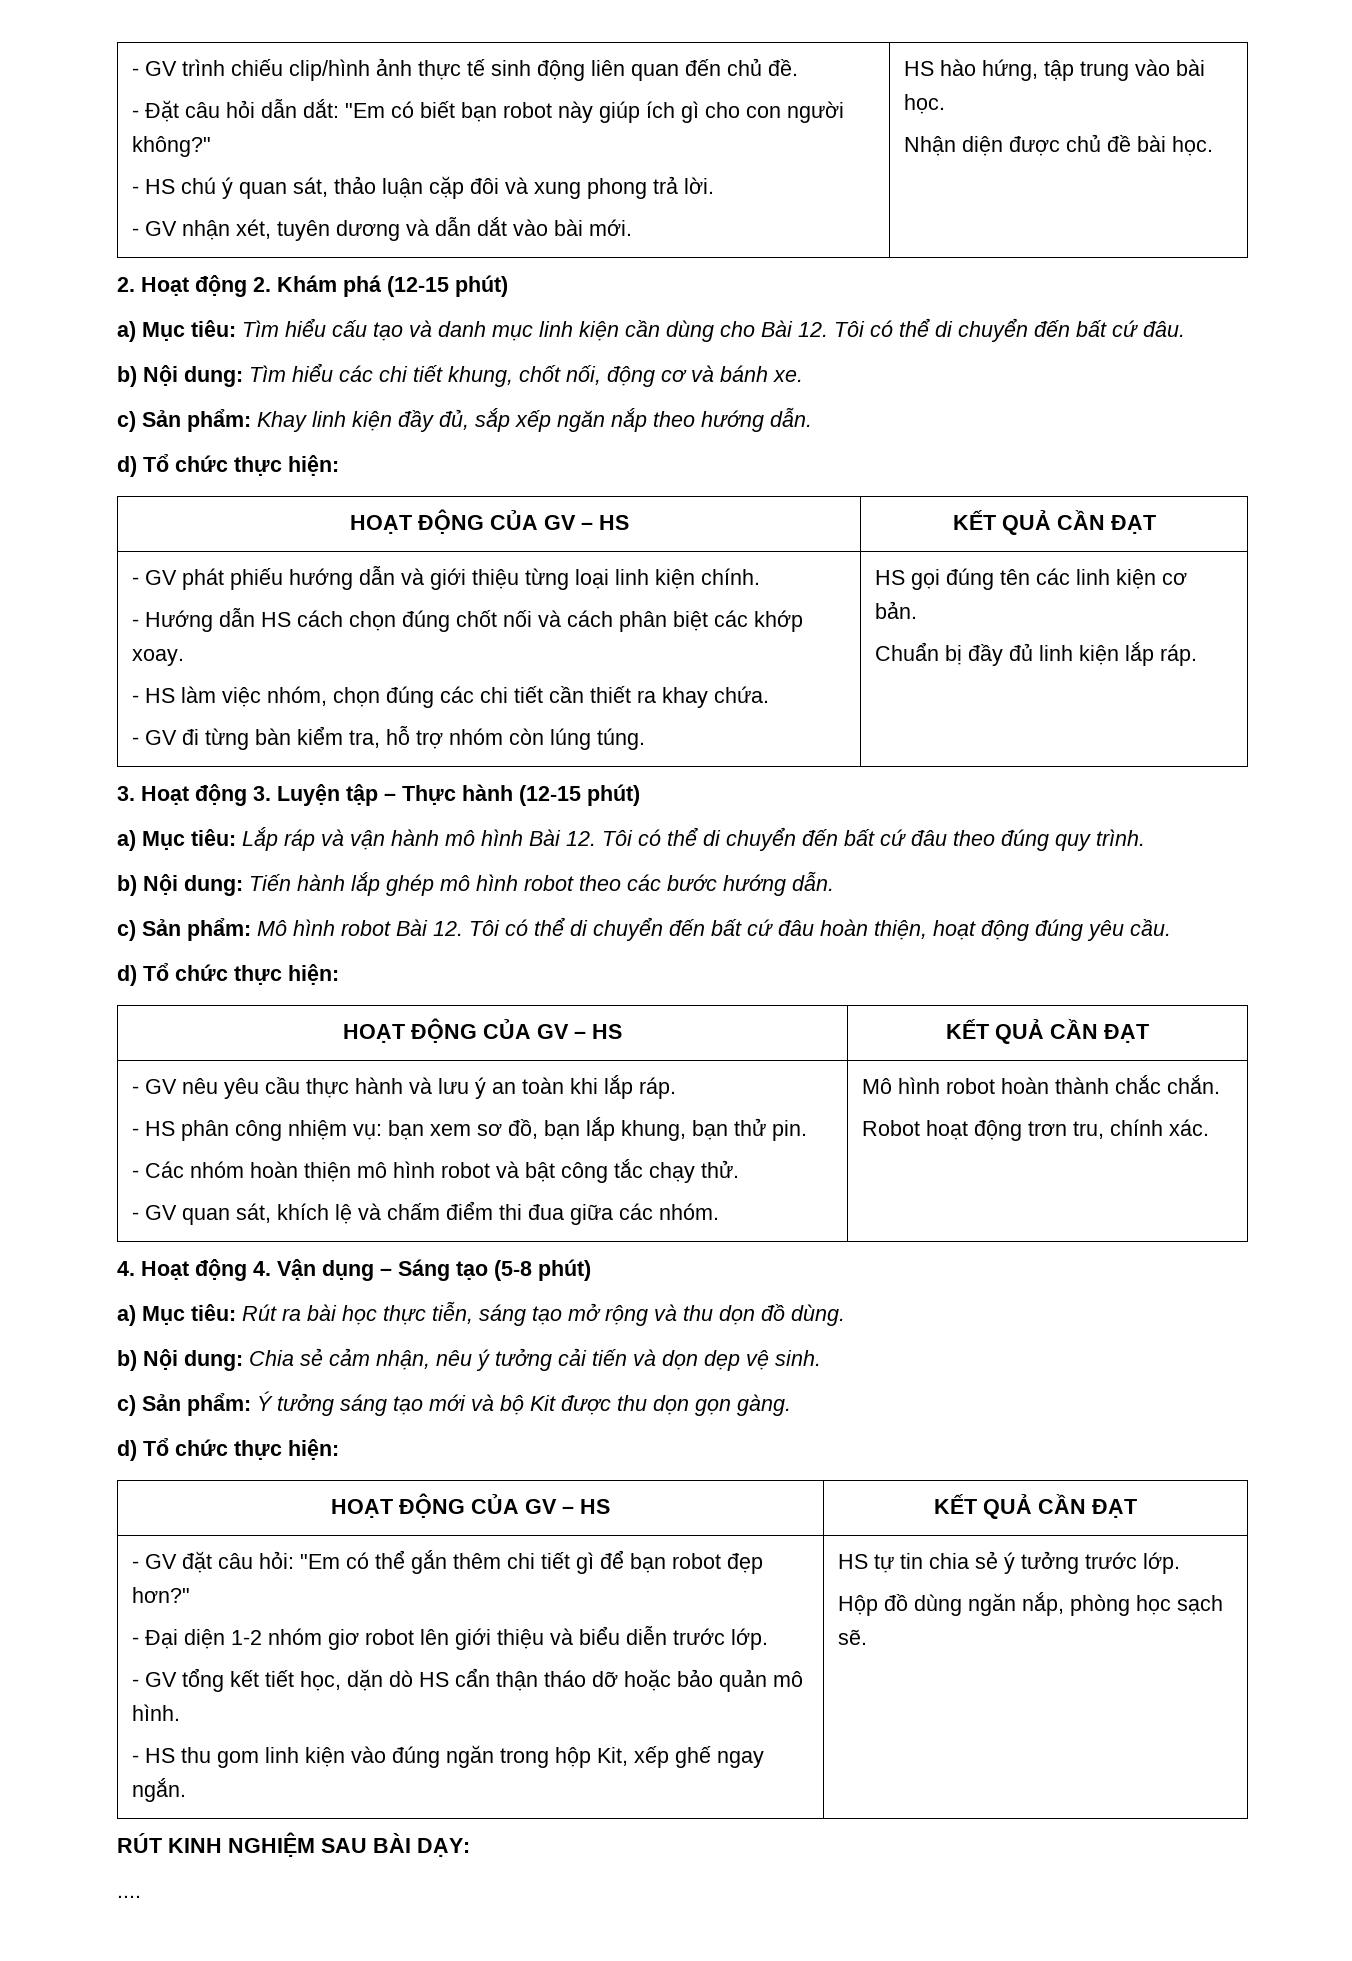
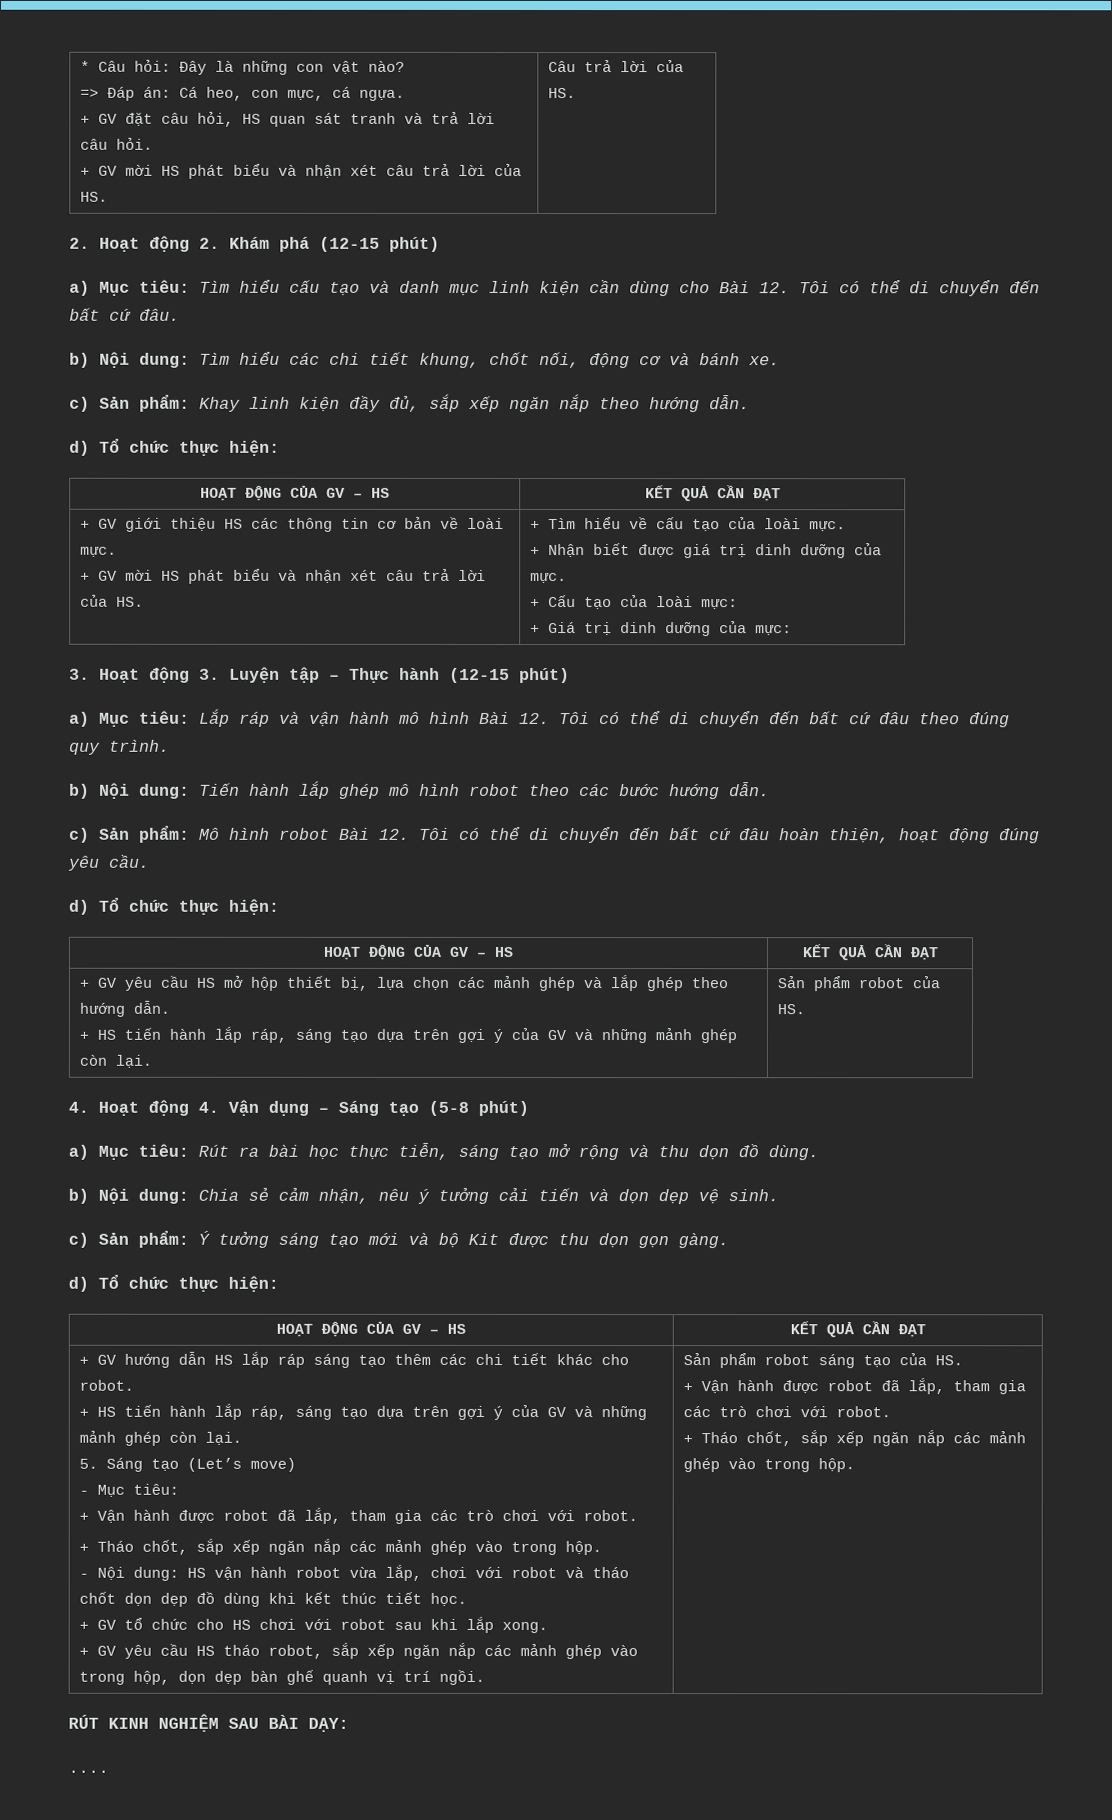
- - GV trình chiếu clip/hình ảnh thực tế sinh động liên quan đến chủ đề.
- - Đặt câu hỏi dẫn dắt: "Em có biết bạn robot này giúp ích gì cho con người không?"
- - HS chú ý quan sát, thảo luận cặp đôi và xung phong trả lời.
- - GV nhận xét, tuyên dương và dẫn dắt vào bài mới. | HS hào hứng, tập trung vào bài học.
- Nhận diện được chủ đề bài học.
+ * Câu hỏi: Đây là những con vật nào?
+ => Đáp án: Cá heo, con mực, cá ngựa.
+ + GV đặt câu hỏi, HS quan sát tranh và trả lời câu hỏi.
+ + GV mời HS phát biểu và nhận xét câu trả lời của HS. | Câu trả lời của HS.
- - GV phát phiếu hướng dẫn và giới thiệu từng loại linh kiện chính.
- - Hướng dẫn HS cách chọn đúng chốt nối và cách phân biệt các khớp xoay.
- - HS làm việc nhóm, chọn đúng các chi tiết cần thiết ra khay chứa.
- - GV đi từng bàn kiểm tra, hỗ trợ nhóm còn lúng túng. | HS gọi đúng tên các linh kiện cơ bản.
- Chuẩn bị đầy đủ linh kiện lắp ráp.
+ + GV giới thiệu HS các thông tin cơ bản về loài mực.
+ + GV mời HS phát biểu và nhận xét câu trả lời của HS. | + Tìm hiểu về cấu tạo của loài mực.
+ + Nhận biết được giá trị dinh dưỡng của mực.
+ + Cấu tạo của loài mực:
+ + Giá trị dinh dưỡng của mực:
- - GV nêu yêu cầu thực hành và lưu ý an toàn khi lắp ráp.
- - HS phân công nhiệm vụ: bạn xem sơ đồ, bạn lắp khung, bạn thử pin.
- - Các nhóm hoàn thiện mô hình robot và bật công tắc chạy thử.
- - GV quan sát, khích lệ và chấm điểm thi đua giữa các nhóm. | Mô hình robot hoàn thành chắc chắn.
- Robot hoạt động trơn tru, chính xác.
+ + GV yêu cầu HS mở hộp thiết bị, lựa chọn các mảnh ghép và lắp ghép theo hướng dẫn.
+ + HS tiến hành lắp ráp, sáng tạo dựa trên gợi ý của GV và những mảnh ghép còn lại. | Sản phẩm robot của HS.
- - GV đặt câu hỏi: "Em có thể gắn thêm chi tiết gì để bạn robot đẹp hơn?"
- - Đại diện 1-2 nhóm giơ robot lên giới thiệu và biểu diễn trước lớp.
- - GV tổng kết tiết học, dặn dò HS cẩn thận tháo dỡ hoặc bảo quản mô hình.
- - HS thu gom linh kiện vào đúng ngăn trong hộp Kit, xếp ghế ngay ngắn. | HS tự tin chia sẻ ý tưởng trước lớp.
- Hộp đồ dùng ngăn nắp, phòng học sạch sẽ.
+ + GV hướng dẫn HS lắp ráp sáng tạo thêm các chi tiết khác cho robot.
+ + HS tiến hành lắp ráp, sáng tạo dựa trên gợi ý của GV và những mảnh ghép còn lại.
+ 5. Sáng tạo (Let’s move)
+ - Mục tiêu:
+ + Vận hành được robot đã lắp, tham gia các trò chơi với robot.
+ + Tháo chốt, sắp xếp ngăn nắp các mảnh ghép vào trong hộp.
+ - Nội dung: HS vận hành robot vừa lắp, chơi với robot và tháo chốt dọn dẹp đồ dùng khi kết thúc tiết học.
+ + GV tổ chức cho HS chơi với robot sau khi lắp xong.
+ + GV yêu cầu HS tháo robot, sắp xếp ngăn nắp các mảnh ghép vào trong hộp, dọn dẹp bàn ghế quanh vị trí ngồi. | Sản phẩm robot sáng tạo của HS.
+ + Vận hành được robot đã lắp, tham gia các trò chơi với robot.
+ + Tháo chốt, sắp xếp ngăn nắp các mảnh ghép vào trong hộp.

